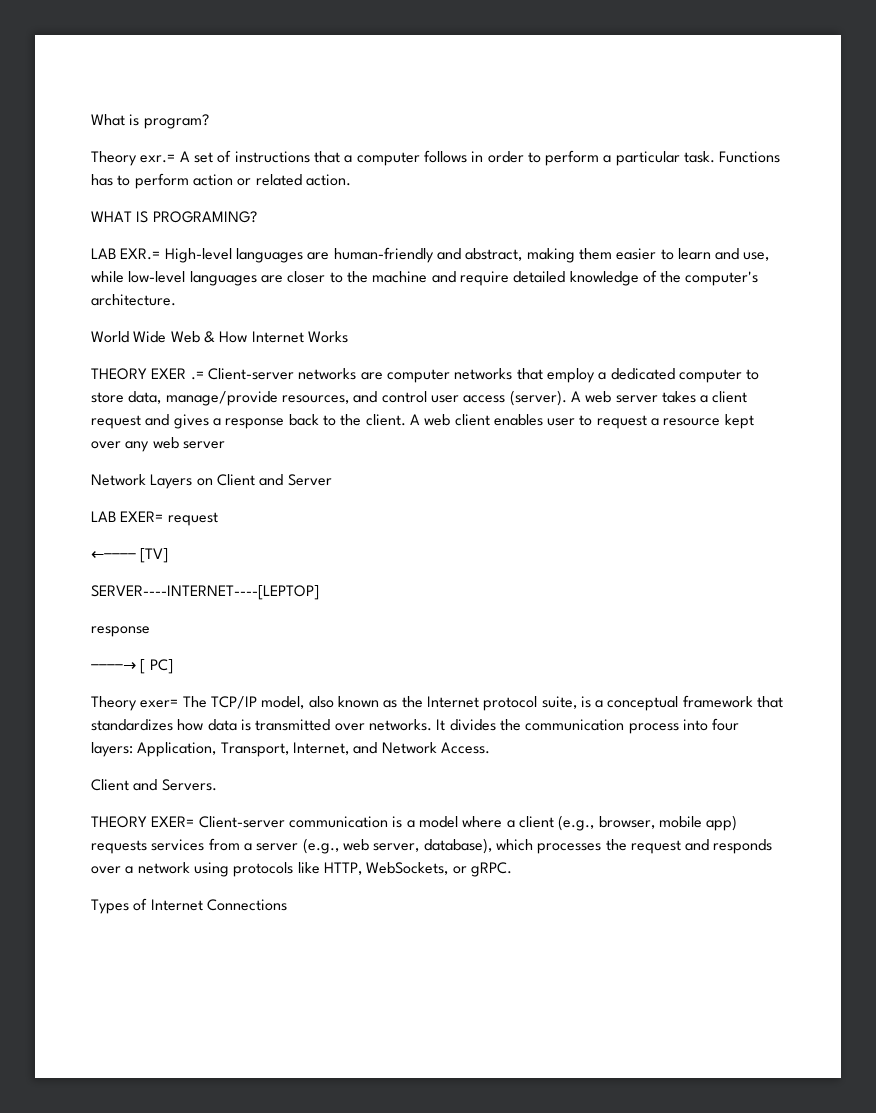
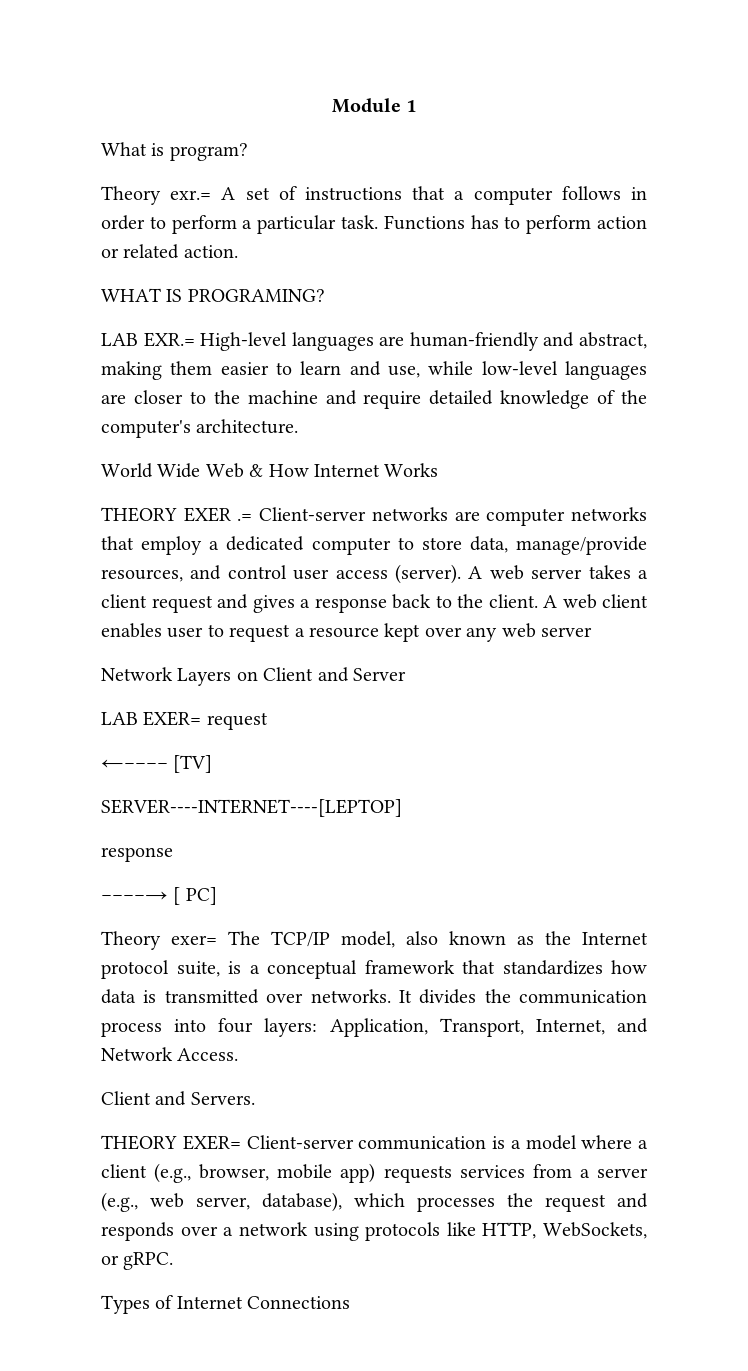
+ Module 1

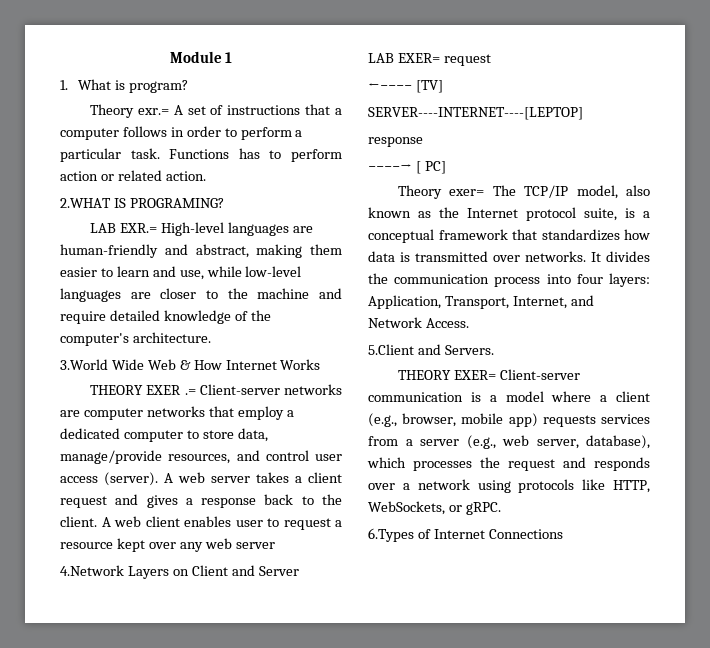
- What is program?
+ 1. What is program?
- WHAT IS PROGRAMING?
+ 2.WHAT IS PROGRAMING?
- World Wide Web & How Internet Works
+ 3.World Wide Web & How Internet Works
- Network Layers on Client and Server
+ 4.Network Layers on Client and Server
- Client and Servers.
+ 5.Client and Servers.
- Types of Internet Connections
+ 6.Types of Internet Connections

